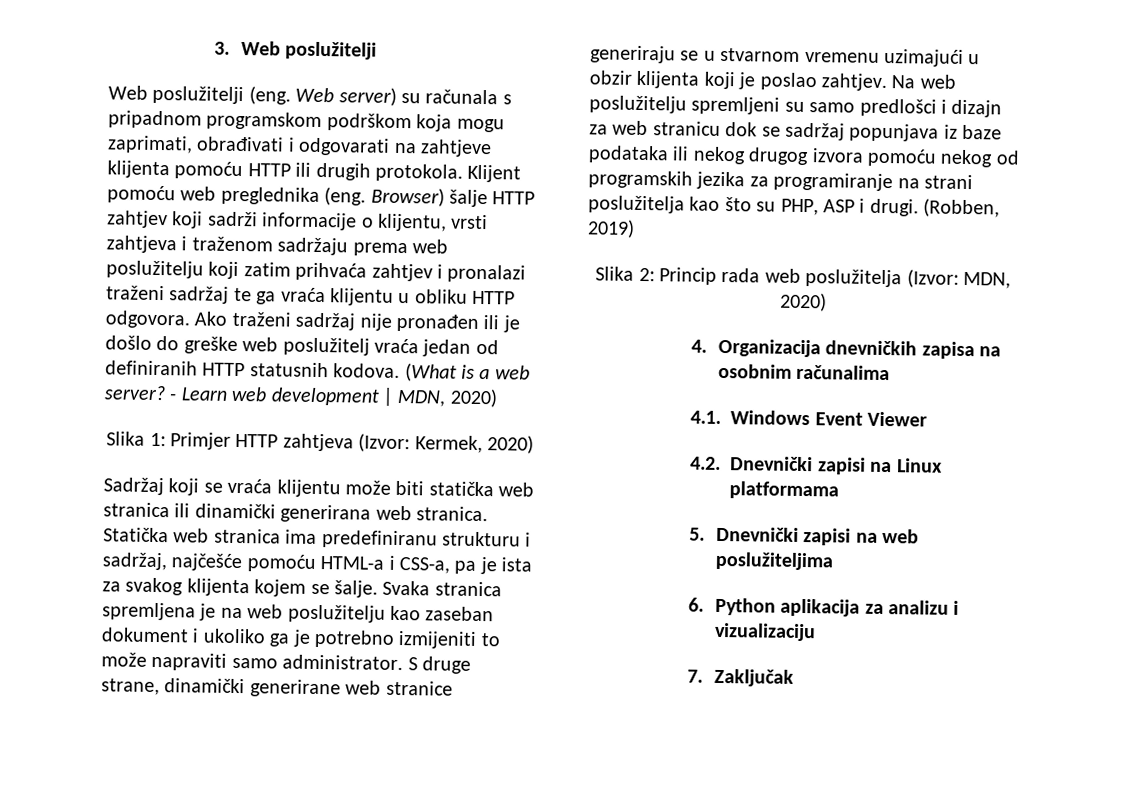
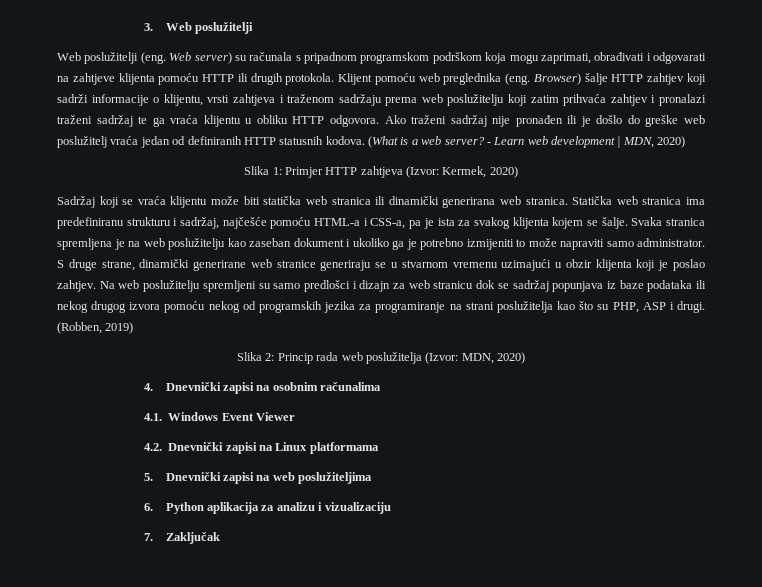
- 4. Organizacija dnevničkih zapisa na osobnim računalima
+ 4. Dnevnički zapisi na osobnim računalima

